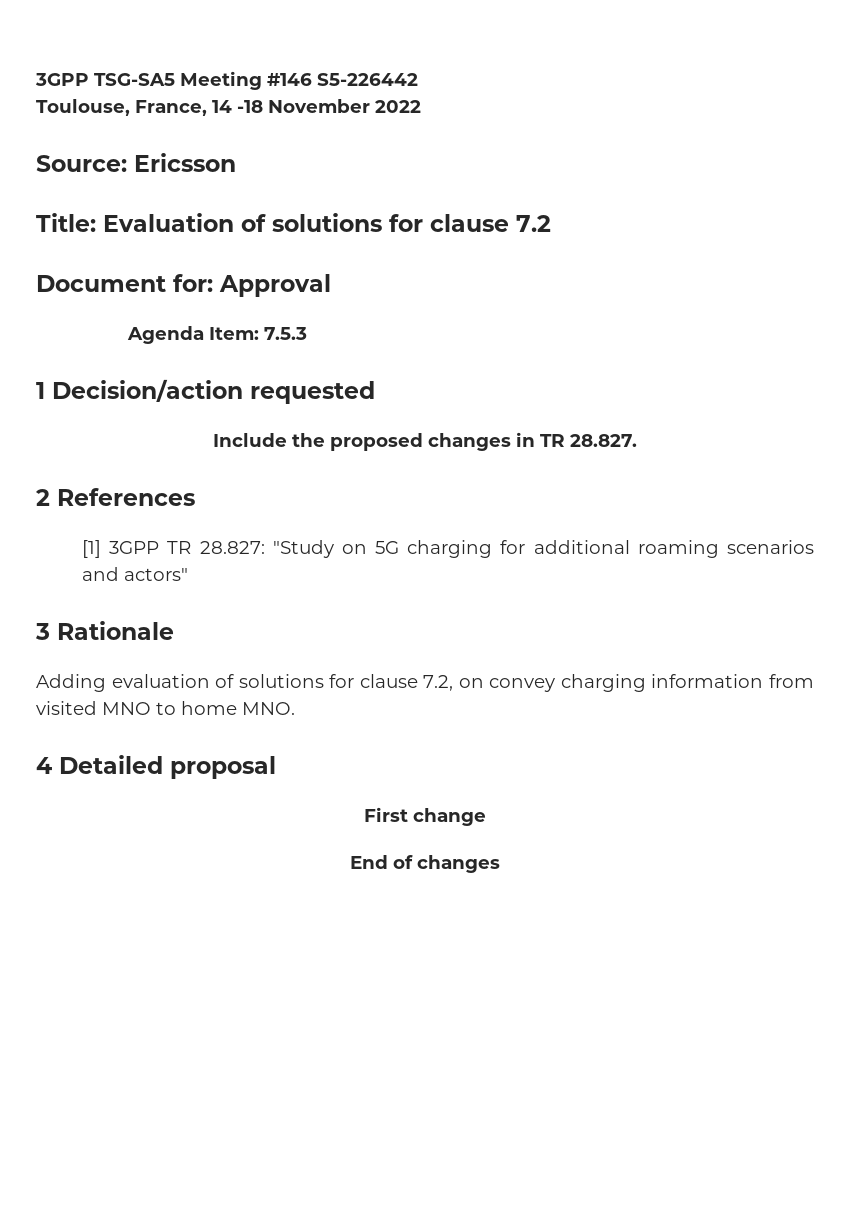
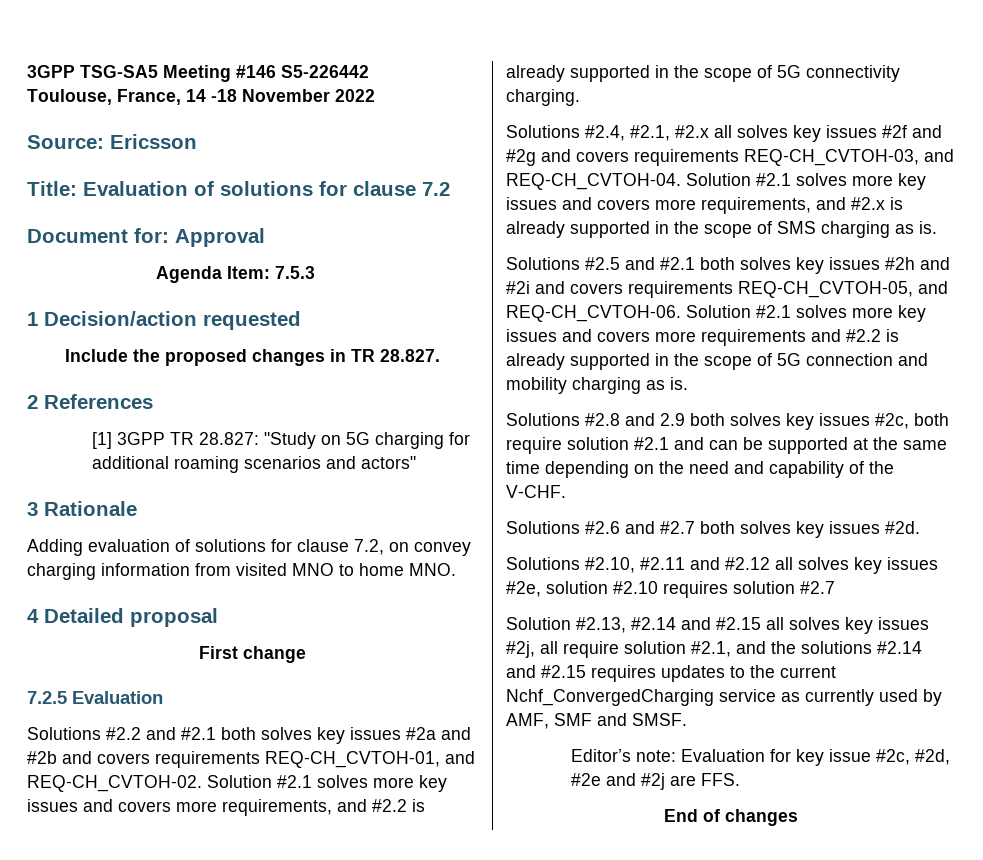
+ 7.2.5 Evaluation
+ Solutions #2.2 and #2.1 both solves key issues #2a and #2b and covers requirements REQ-CH_CVTOH-01, and REQ-CH_CVTOH-02. Solution #2.1 solves more key issues and covers more requirements, and #2.2 is already supported in the scope of 5G connectivity charging.
+ Solutions #2.4, #2.1, #2.x all solves key issues #2f and #2g and covers requirements REQ-CH_CVTOH-03, and REQ-CH_CVTOH-04. Solution #2.1 solves more key issues and covers more requirements, and #2.x is already supported in the scope of SMS charging as is.
+ Solutions #2.5 and #2.1 both solves key issues #2h and #2i and covers requirements REQ-CH_CVTOH-05, and REQ-CH_CVTOH-06. Solution #2.1 solves more key issues and covers more requirements and #2.2 is already supported in the scope of 5G connection and mobility charging as is.
+ Solutions #2.8 and 2.9 both solves key issues #2c, both require solution #2.1 and can be supported at the same time depending on the need and capability of the V-CHF.
+ Solutions #2.6 and #2.7 both solves key issues #2d.
+ Solutions #2.10, #2.11 and #2.12 all solves key issues #2e, solution #2.10 requires solution #2.7
+ Solution #2.13, #2.14 and #2.15 all solves key issues #2j, all require solution #2.1, and the solutions #2.14 and #2.15 requires updates to the current Nchf_ConvergedCharging service as currently used by AMF, SMF and SMSF.
+ Editor’s note: Evaluation for key issue #2c, #2d, #2e and #2j are FFS.

